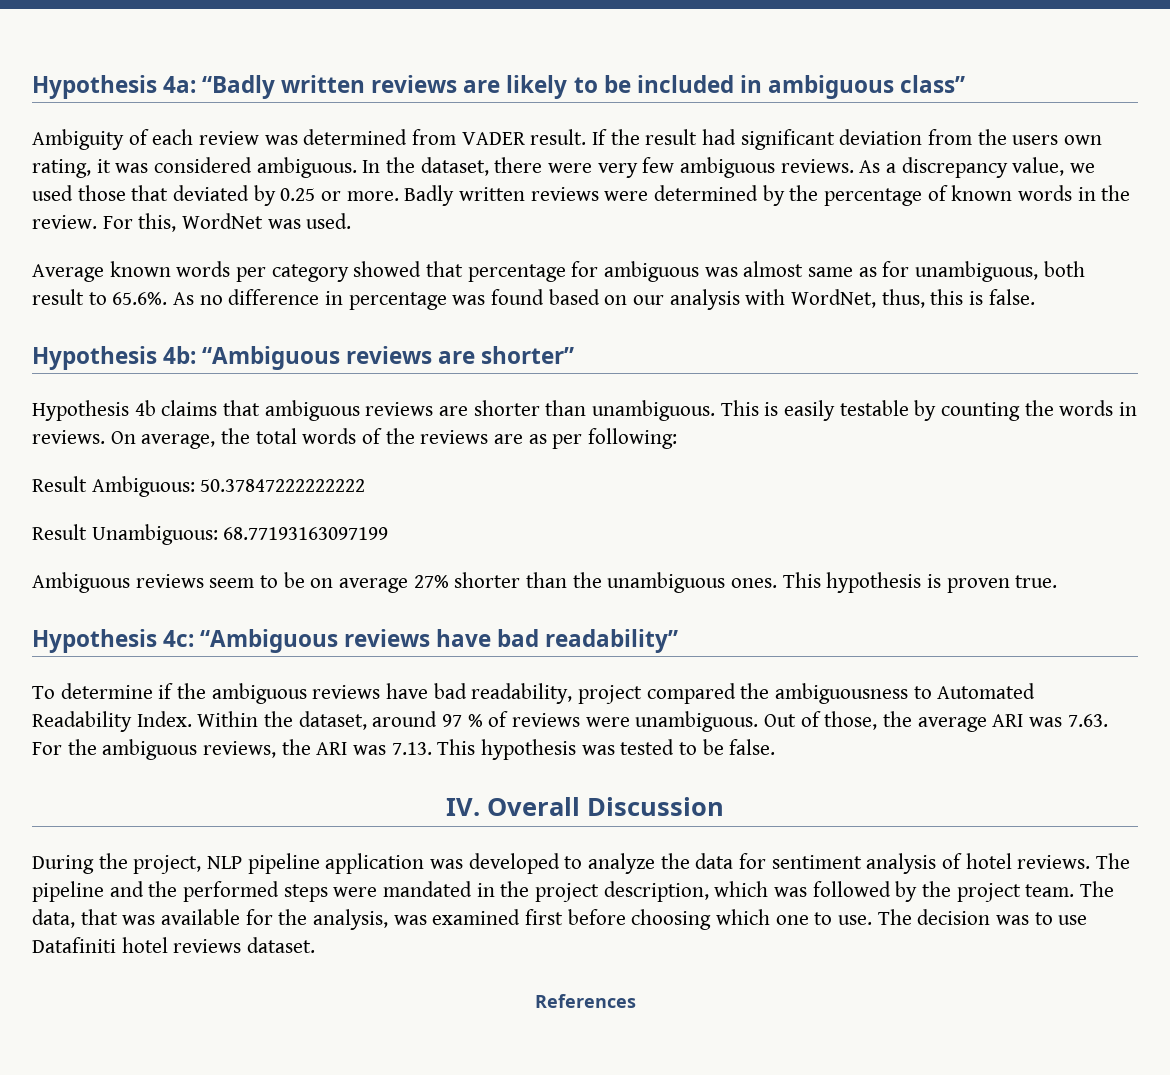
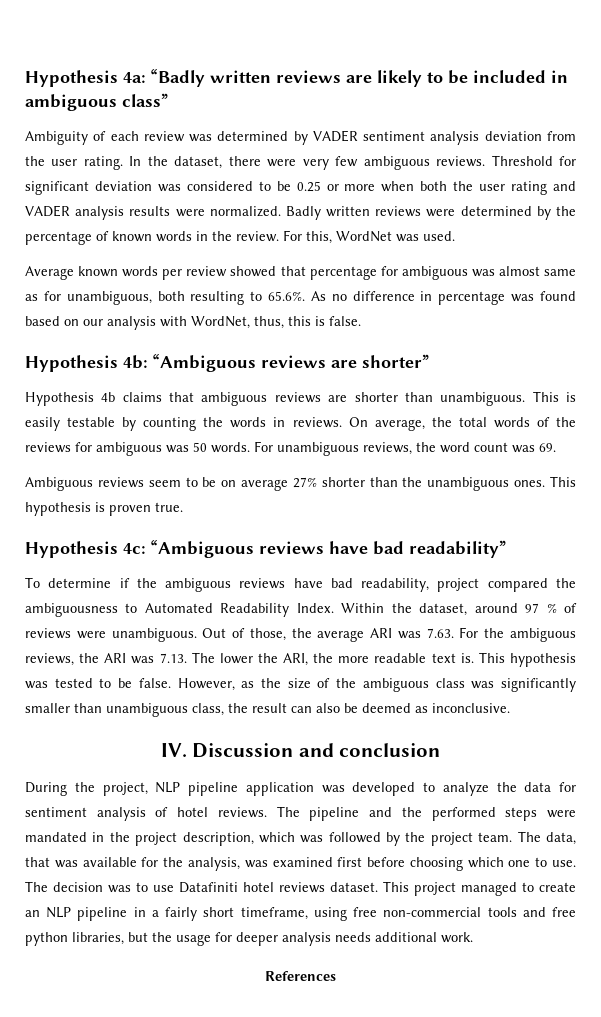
- Ambiguity of each review was determined from VADER result. If the result had significant deviation from the users own rating, it was considered ambiguous.
+ Ambiguity of each review was determined by VADER sentiment analysis deviation from the user rating.
- As a discrepancy value, we used those that deviated by 0.25 or more.
+ Threshold for significant deviation was considered to be 0.25 or more when both the user rating and VADER analysis results were normalized.
- Average known words per category showed that percentage for ambiguous was almost same as for unambiguous, both result to 65.6%. As no difference in percentage was found based on our analysis with WordNet, thus, this is false.
+ Average known words per review showed that percentage for ambiguous was almost same as for unambiguous, both resulting to 65.6%. As no difference in percentage was found based on our analysis with WordNet, thus, this is false.
- On average, the total words of the reviews are as per following:
- Result Ambiguous: 50.37847222222222
- Result Unambiguous: 68.77193163097199
+ On average, the total words of the reviews for ambiguous was 50 words. For unambiguous reviews, the word count was 69.
- Out of those, the average ARI was 7.63. For the ambiguous reviews, the ARI was 7.13. This hypothesis was tested to be false.
+ Out of those, the average ARI was 7.63. For the ambiguous reviews, the ARI was 7.13. The lower the ARI, the more readable text is. This hypothesis was tested to be false. However, as the size of the ambiguous class was significantly smaller than unambiguous class, the result can also be deemed as inconclusive.
- IV. Overall Discussion
+ IV. Discussion and conclusion
+ This project managed to create an NLP pipeline in a fairly short timeframe, using free non-commercial tools and free python libraries, but the usage for deeper analysis needs additional work.

